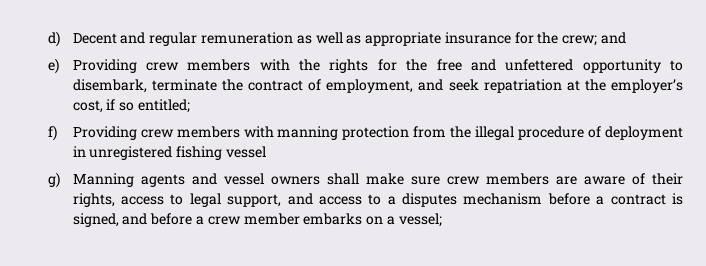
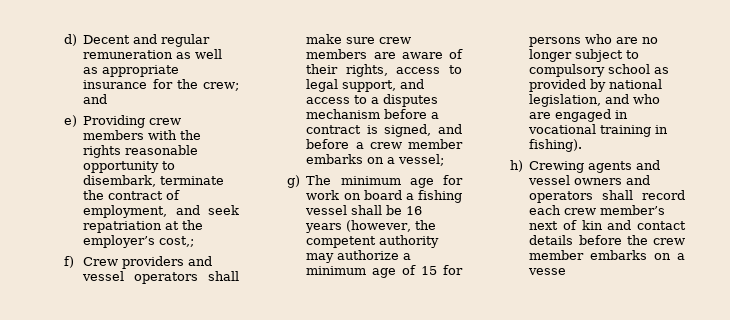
- e) Providing crew members with the rights for the free and unfettered opportunity to disembark, terminate the contract of employment, and seek repatriation at the employer’s cost, if so entitled;
- f) Providing crew members with manning protection from the illegal procedure of deployment in unregistered fishing vessel
- g) Manning agents and vessel owners shall make sure crew members are aware of their rights, access to legal support, and access to a disputes mechanism before a contract is signed, and before a crew member embarks on a vessel;
+ e) Providing crew members with the rights reasonable opportunity to disembark, terminate the contract of employment, and seek repatriation at the employer’s cost,;
+ f) Crew providers and vessel operators shall make sure crew members are aware of their rights, access to legal support, and access to a disputes mechanism before a contract is signed, and before a crew member embarks on a vessel;
+ g) The minimum age for work on board a fishing vessel shall be 16 years (however, the competent authority may authorize a minimum age of 15 for persons who are no longer subject to compulsory school as provided by national legislation, and who are engaged in vocational training in fishing).
+ h) Crewing agents and vessel owners and operators shall record each crew member’s next of kin and contact details before the crew member embarks on a vesse

